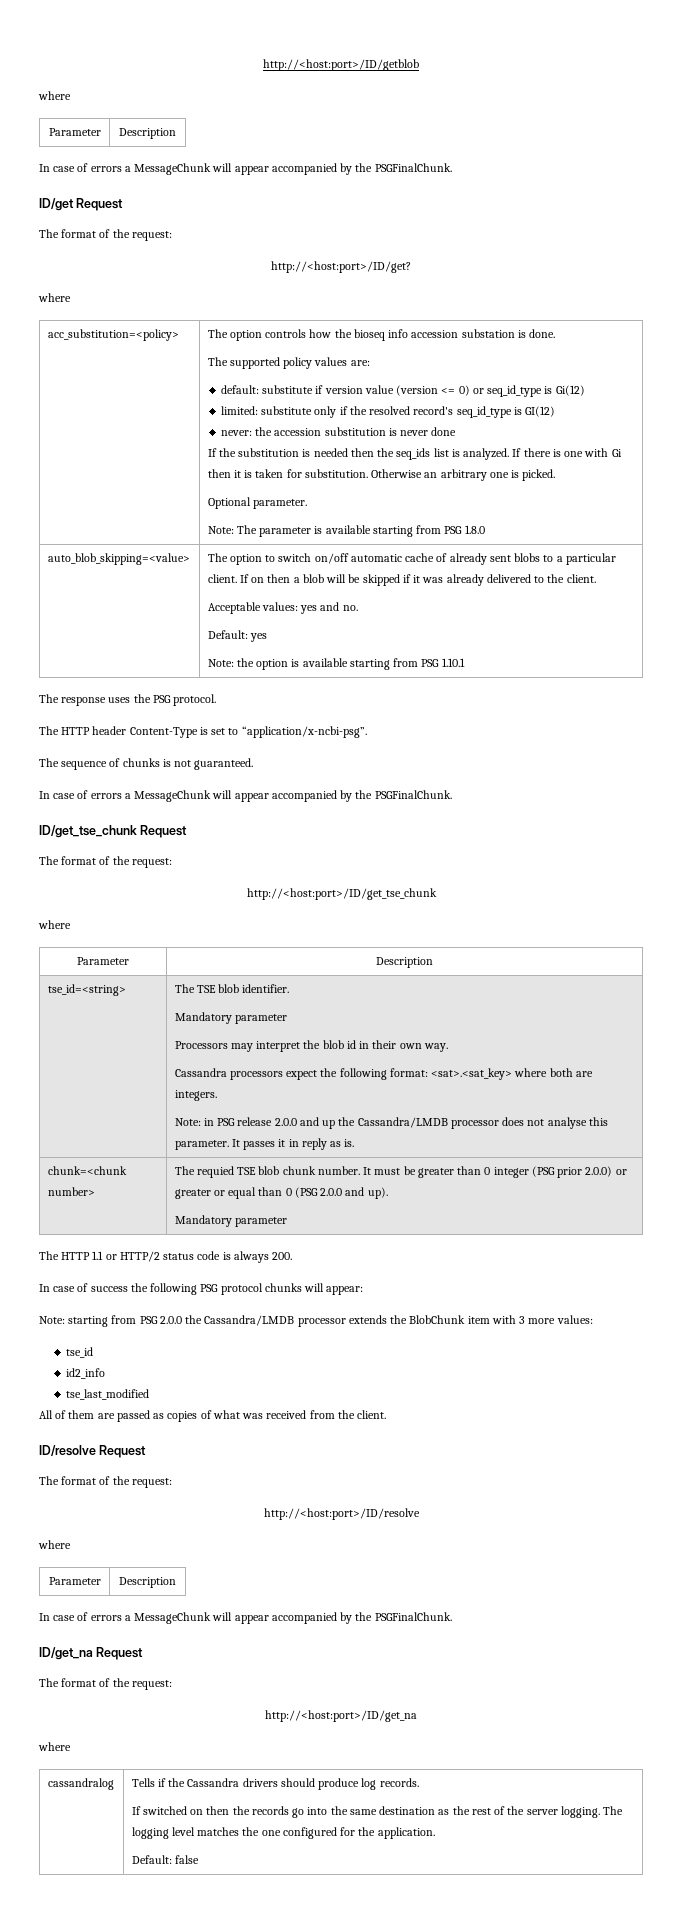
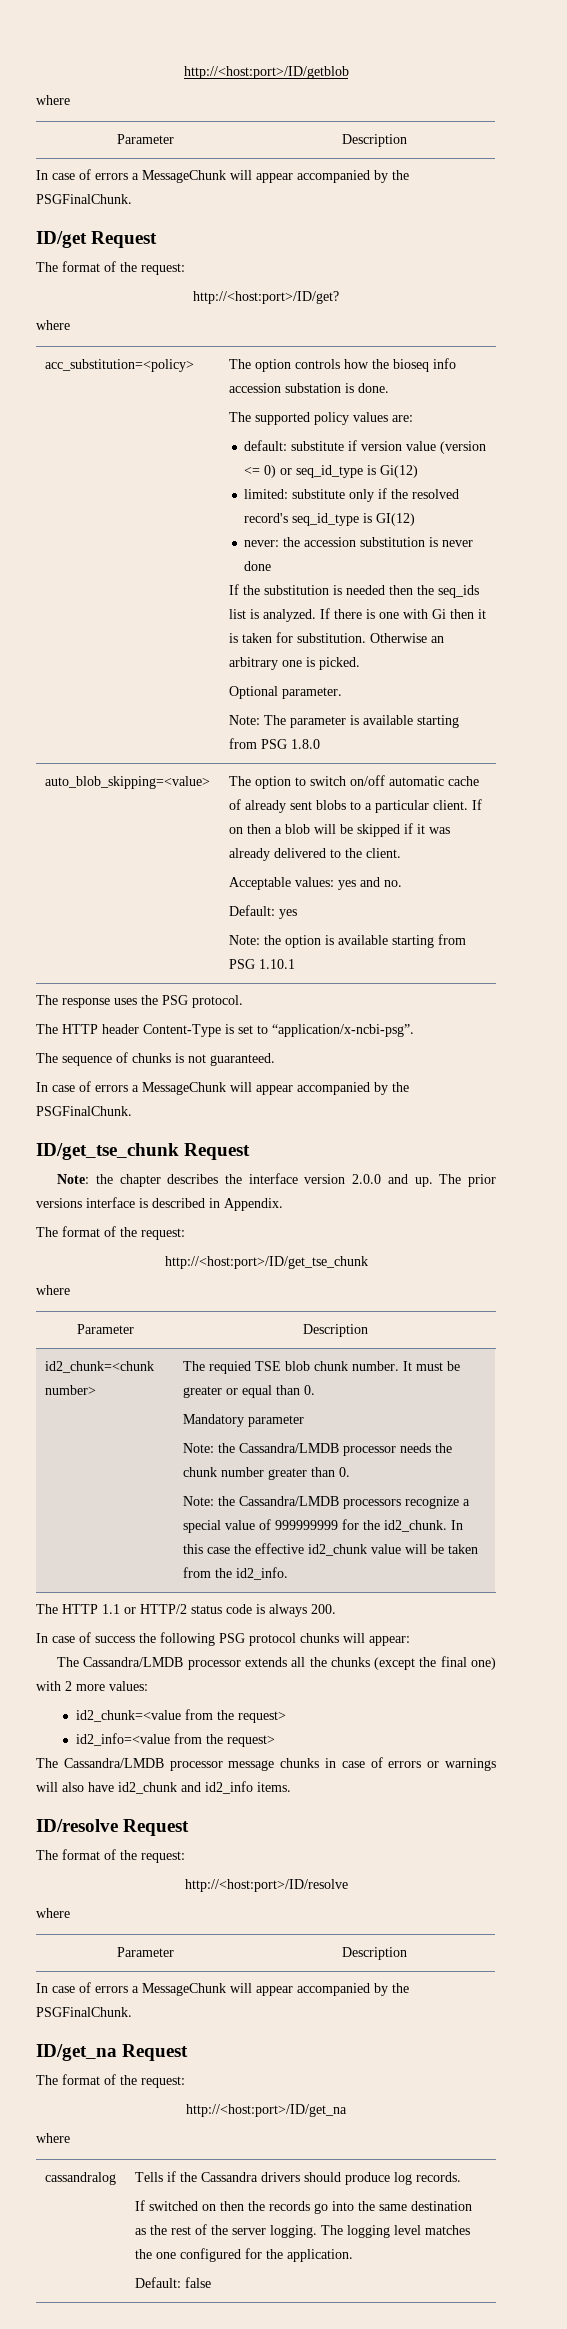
+ Note: the chapter describes the interface version 2.0.0 and up. The prior versions interface is described in Appendix.
- tse_id=<string> | The TSE blob identifier.
+ id2_chunk=<chunk number> | The requied TSE blob chunk number. It must be greater or equal than 0.
  Mandatory parameter
- Processors may interpret the blob id in their own way.
- Cassandra processors expect the following format: <sat>.<sat_key> where both are integers.
- Note: in PSG release 2.0.0 and up the Cassandra/LMDB processor does not analyse this parameter. It passes it in reply as is.
- chunk=<chunk number> | The requied TSE blob chunk number. It must be greater than 0 integer (PSG prior 2.0.0) or greater or equal than 0 (PSG 2.0.0 and up).
- Mandatory parameter
+ Note: the Cassandra/LMDB processor needs the chunk number greater than 0.
+ Note: the Cassandra/LMDB processors recognize a special value of 999999999 for the id2_chunk. In this case the effective id2_chunk value will be taken from the id2_info.
- Note: starting from PSG 2.0.0 the Cassandra/LMDB processor extends the BlobChunk item with 3 more values:
- tse_id
- id2_info
- tse_last_modified
- All of them are passed as copies of what was received from the client.
+ The Cassandra/LMDB processor extends all the chunks (except the final one) with 2 more values:
+ id2_chunk=<value from the request>
+ id2_info=<value from the request>
+ The Cassandra/LMDB processor message chunks in case of errors or warnings will also have id2_chunk and id2_info items.

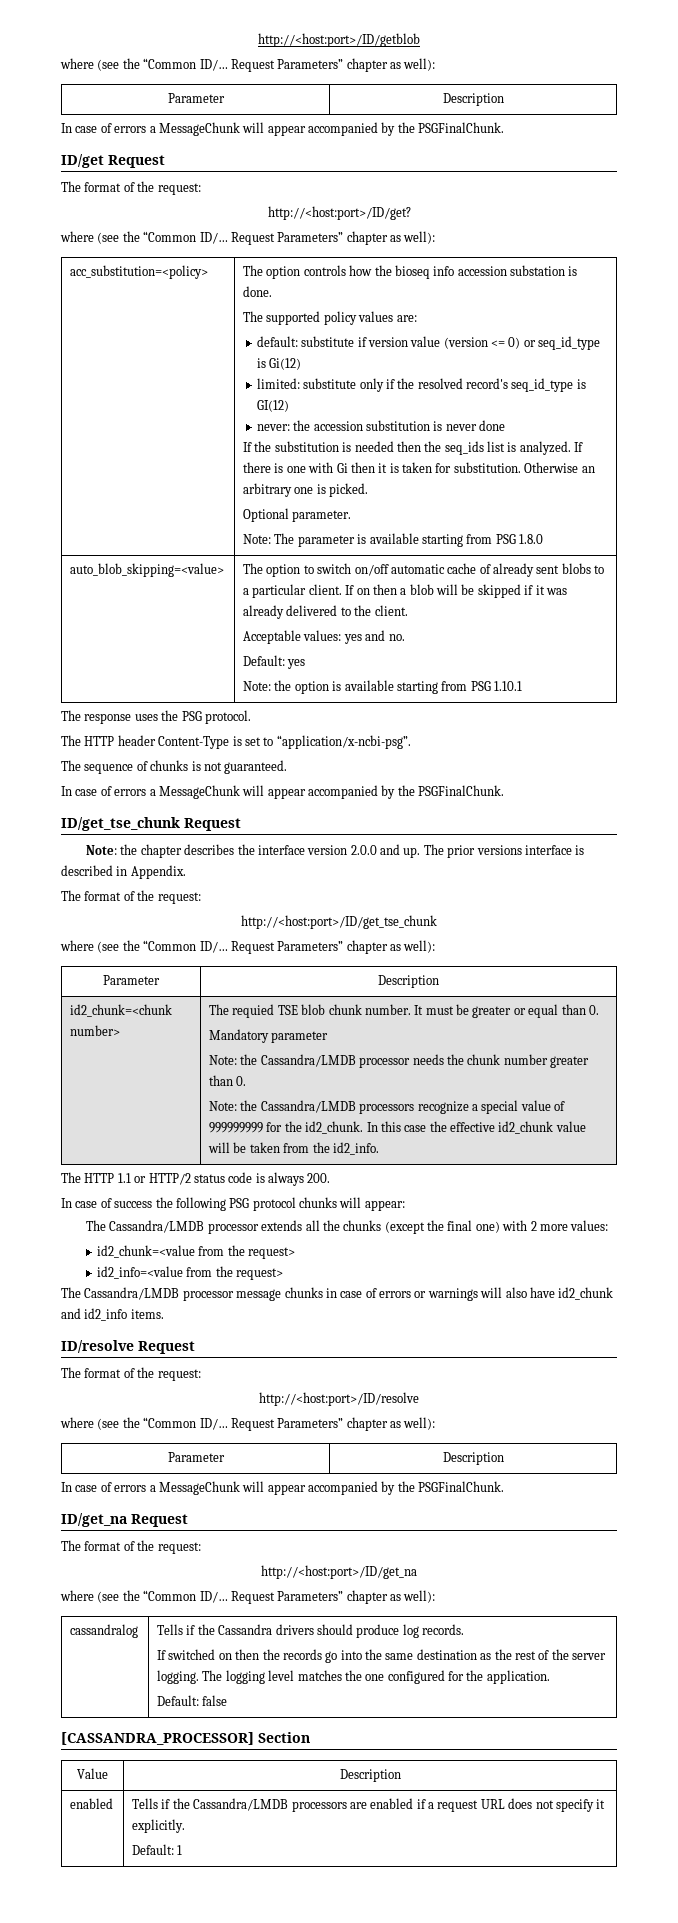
  http://<host:port>/ID/getblob
- where
+ where (see the “Common ID/… Request Parameters” chapter as well):
  http://<host:port>/ID/get?
- where
+ where (see the “Common ID/… Request Parameters” chapter as well):
  http://<host:port>/ID/get_tse_chunk
- where
+ where (see the “Common ID/… Request Parameters” chapter as well):
  http://<host:port>/ID/resolve
- where
+ where (see the “Common ID/… Request Parameters” chapter as well):
  http://<host:port>/ID/get_na
- where
+ where (see the “Common ID/… Request Parameters” chapter as well):
+ [CASSANDRA_PROCESSOR] Section
+ Value | Description
+ enabled | Tells if the Cassandra/LMDB processors are enabled if a request URL does not specify it explicitly.
+ Default: 1

